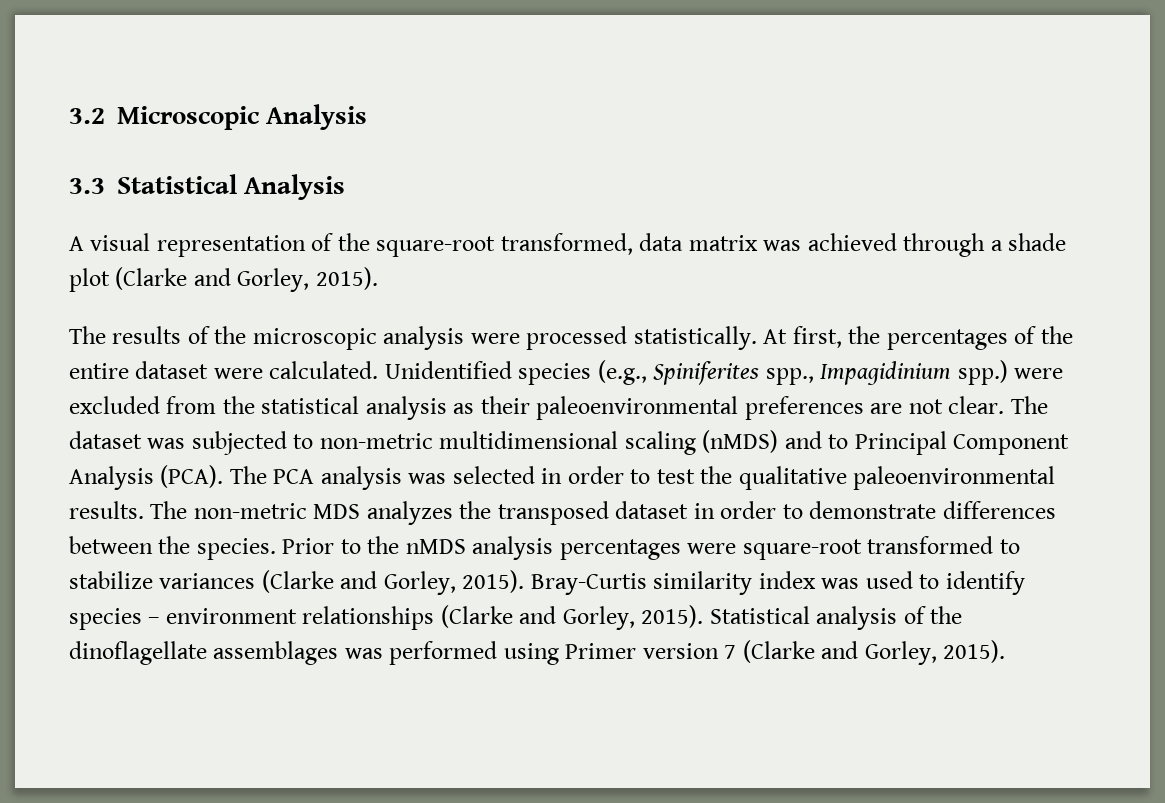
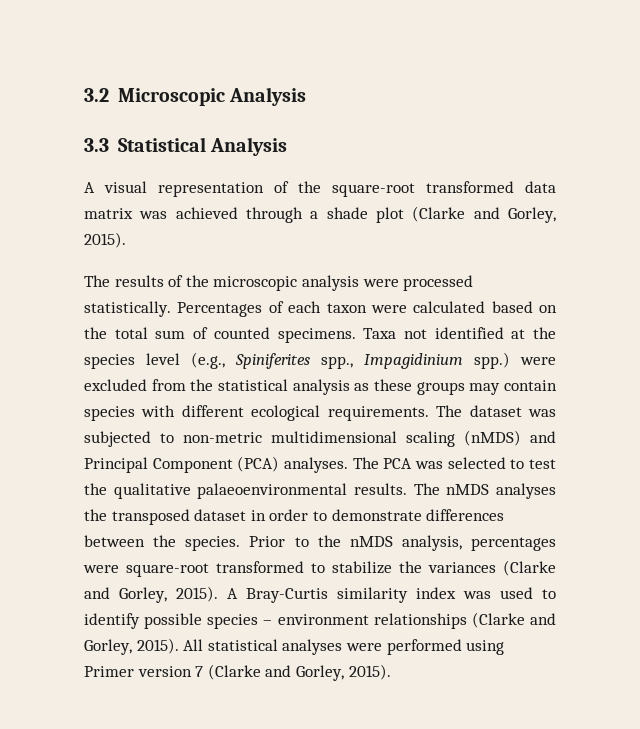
- A visual representation of the square-root transformed, data matrix was achieved through a shade plot (Clarke and Gorley, 2015).
+ A visual representation of the square-root transformed data matrix was achieved through a shade plot (Clarke and Gorley, 2015).
- At first, the percentages of the entire dataset were calculated. Unidentified species (e.g., Spiniferites spp., Impagidinium spp.) were excluded from the statistical analysis as their paleoenvironmental preferences are not clear.
+ Percentages of each taxon were calculated based on the total sum of counted specimens. Taxa not identified at the species level (e.g., Spiniferites spp., Impagidinium spp.) were excluded from the statistical analysis as these groups may contain species with different ecological requirements.
- The dataset was subjected to non-metric multidimensional scaling (nMDS) and to Principal Component Analysis (PCA).
+ The dataset was subjected to non-metric multidimensional scaling (nMDS) and Principal Component (PCA) analyses.
- The PCA analysis was selected in order to test the qualitative paleoenvironmental results.
+ The PCA was selected to test the qualitative palaeoenvironmental results.
- The non-metric MDS analyzes the transposed dataset in order to demonstrate differences between the species.
+ The nMDS analyses the transposed dataset in order to demonstrate differences between the species.
- Prior to the nMDS analysis percentages were square-root transformed to stabilize variances (Clarke and Gorley, 2015).
+ Prior to the nMDS analysis, percentages were square-root transformed to stabilize the variances (Clarke and Gorley, 2015).
- Bray-Curtis similarity index was used to identify species – environment relationships (Clarke and Gorley, 2015).
+ A Bray-Curtis similarity index was used to identify possible species – environment relationships (Clarke and Gorley, 2015).
- Statistical analysis of the dinoflagellate assemblages was performed using Primer version 7 (Clarke and Gorley, 2015).
+ All statistical analyses were performed using Primer version 7 (Clarke and Gorley, 2015).

